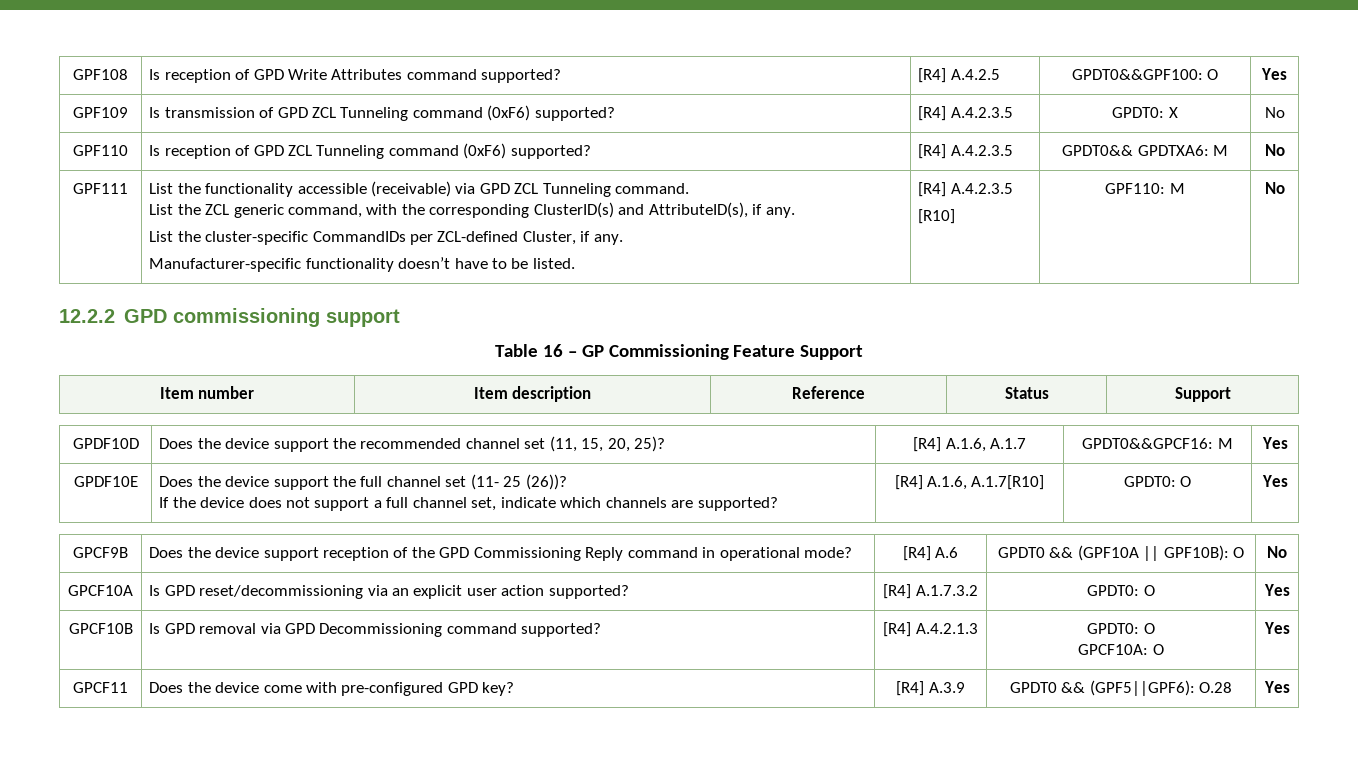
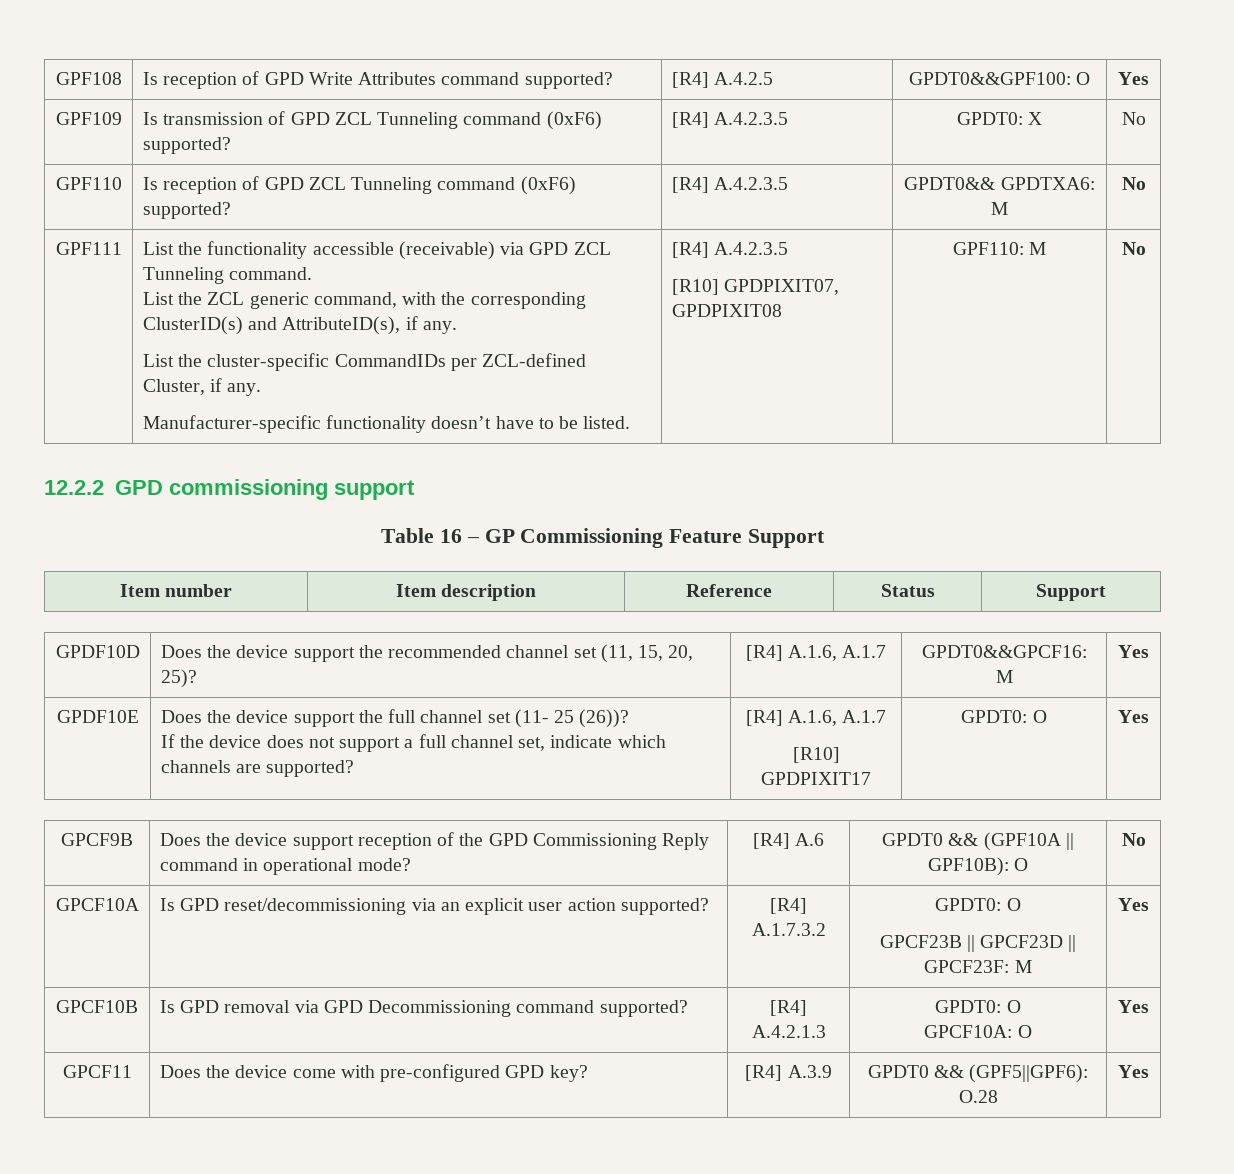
- [R10]
+ [R10] GPDPIXIT07, GPDPIXIT08
  GPDF10E | Does the device support the full channel set (11- 25 (26))?
- If the device does not support a full channel set, indicate which channels are supported? | [R4] A.1.6, A.1.7[R10] | GPDT0: O | Yes
+ If the device does not support a full channel set, indicate which channels are supported? | [R4] A.1.6, A.1.7
+ [R10] GPDPIXIT17 | GPDT0: O | Yes
- GPCF10A | Is GPD reset/decommissioning via an explicit user action supported? | [R4] A.1.7.3.2 | GPDT0: O | Yes
+ GPCF10A | Is GPD reset/decommissioning via an explicit user action supported? | [R4] A.1.7.3.2 | GPDT0: O
+ GPCF23B || GPCF23D || GPCF23F: M | Yes

